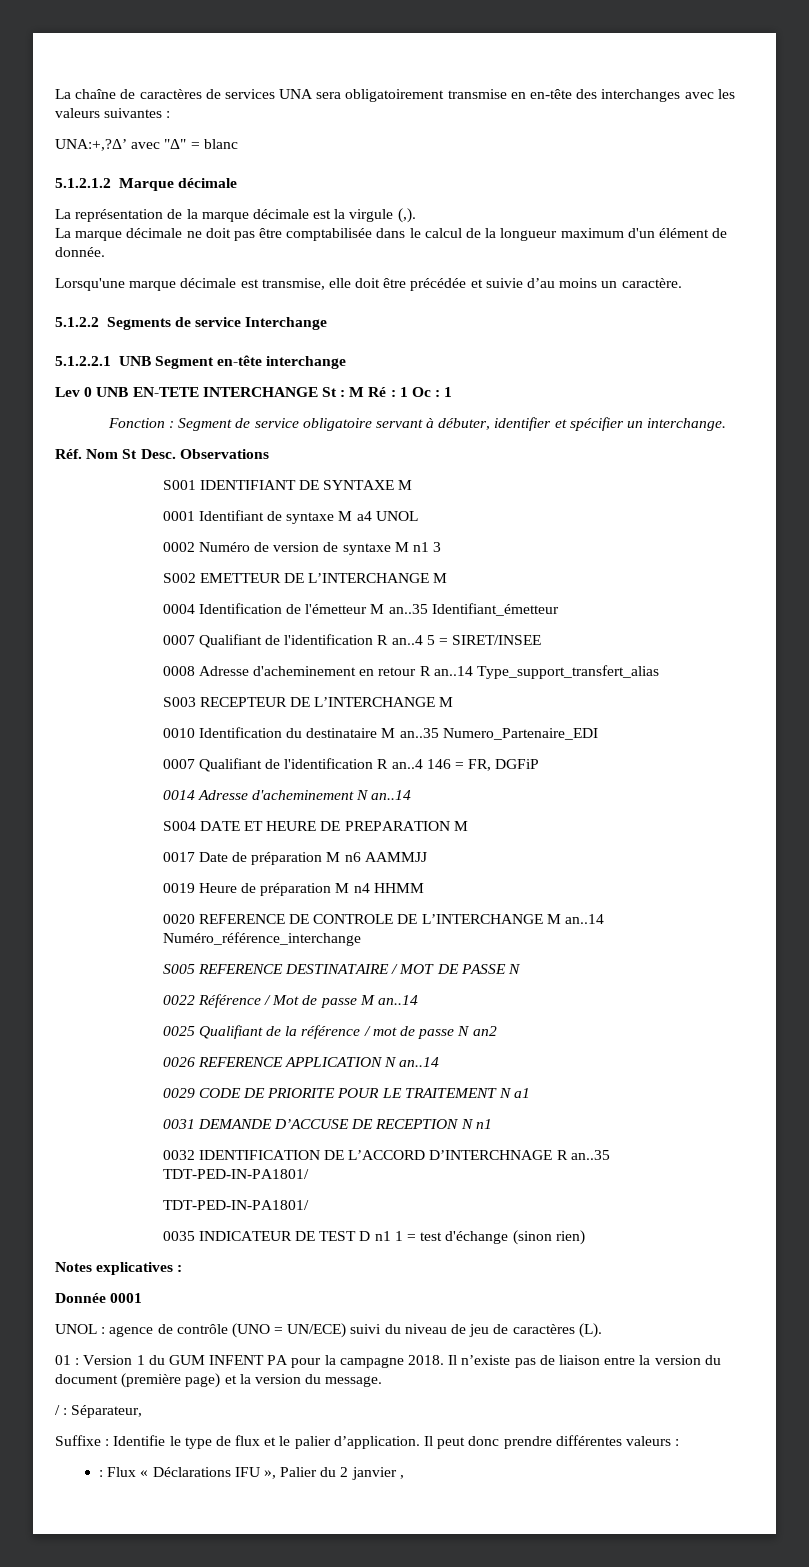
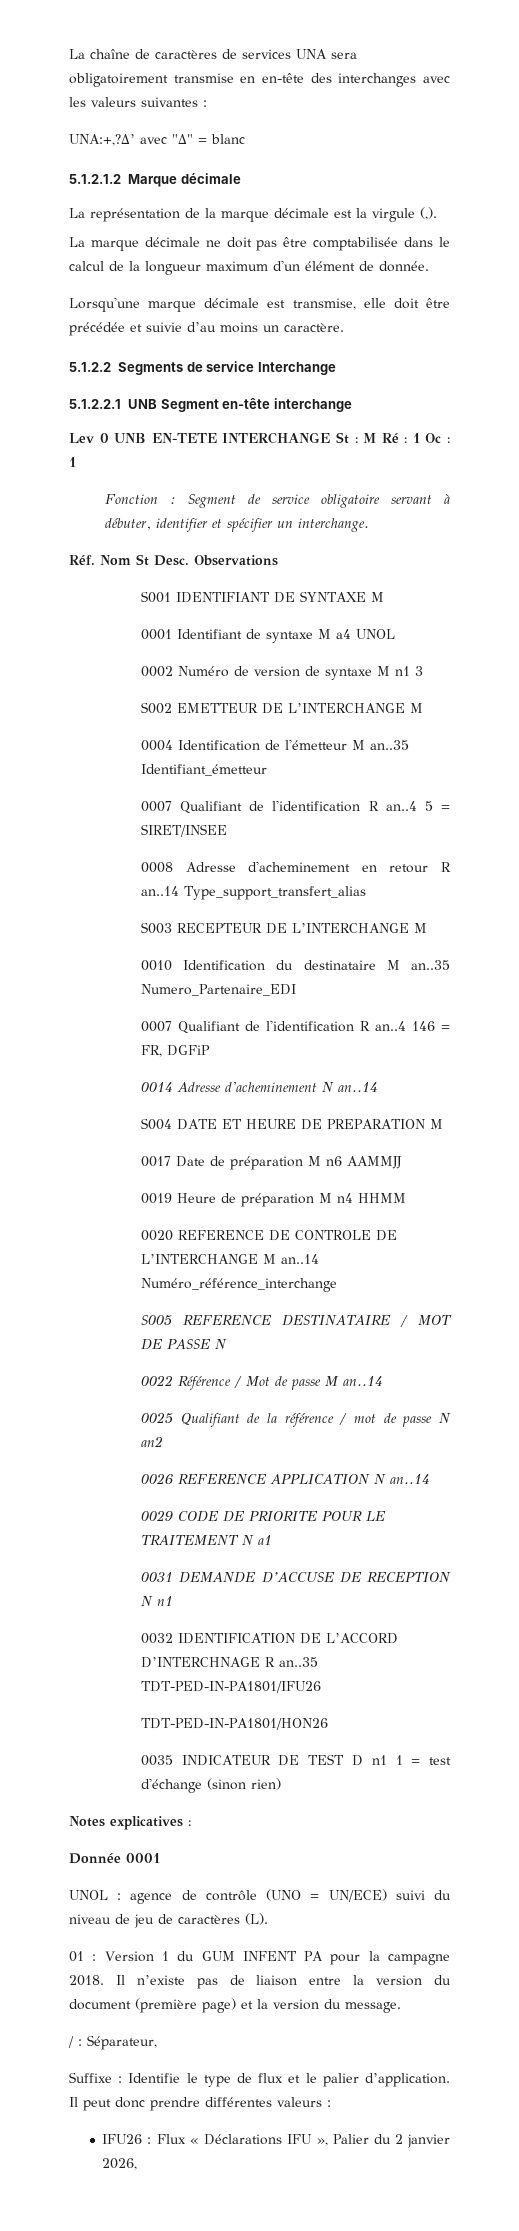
- 0032 IDENTIFICATION DE L’ACCORD D’INTERCHNAGE R an..35 TDT-PED-IN-PA1801/
- TDT-PED-IN-PA1801/
+ 0032 IDENTIFICATION DE L’ACCORD D’INTERCHNAGE R an..35 TDT-PED-IN-PA1801/IFU26
+ TDT-PED-IN-PA1801/HON26
- : Flux « Déclarations IFU », Palier du 2 janvier ,
+ IFU26 : Flux « Déclarations IFU », Palier du 2 janvier 2026,

